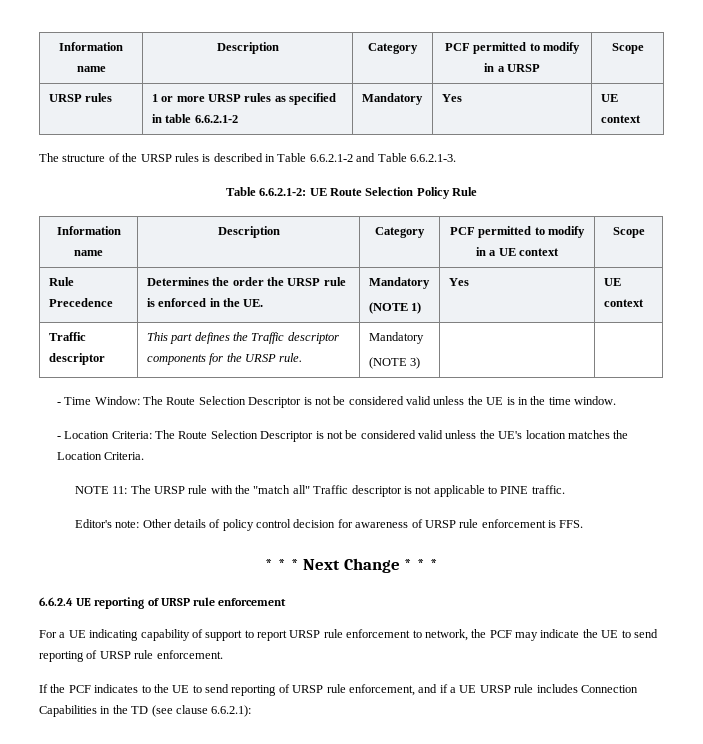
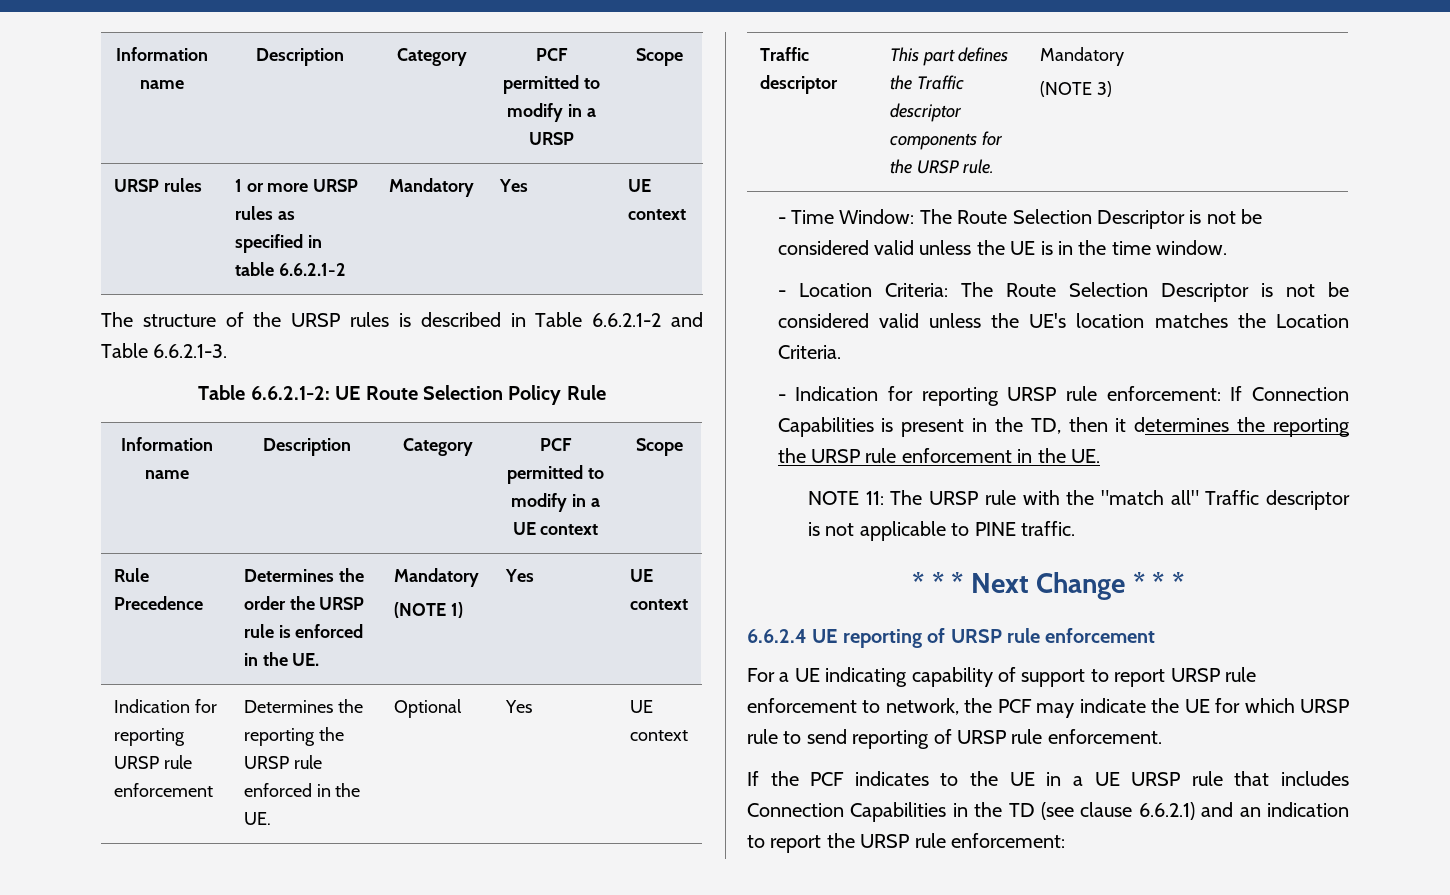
+ Indication for reporting URSP rule enforcement | Determines the reporting the URSP rule enforced in the UE. | Optional | Yes | UE context
+ - Indication for reporting URSP rule enforcement: If Connection Capabilities is present in the TD, then it determines the reporting the URSP rule enforcement in the UE.
- Editor's note: Other details of policy control decision for awareness of URSP rule enforcement is FFS.
- For a UE indicating capability of support to report URSP rule enforcement to network, the PCF may indicate the UE to send reporting of URSP rule enforcement.
+ For a UE indicating capability of support to report URSP rule enforcement to network, the PCF may indicate the UE for which URSP rule to send reporting of URSP rule enforcement.
- If the PCF indicates to the UE to send reporting of URSP rule enforcement, and if a UE URSP rule includes Connection Capabilities in the TD (see clause 6.6.2.1):
+ If the PCF indicates to the UE in a UE URSP rule that includes Connection Capabilities in the TD (see clause 6.6.2.1) and an indication to report the URSP rule enforcement:

